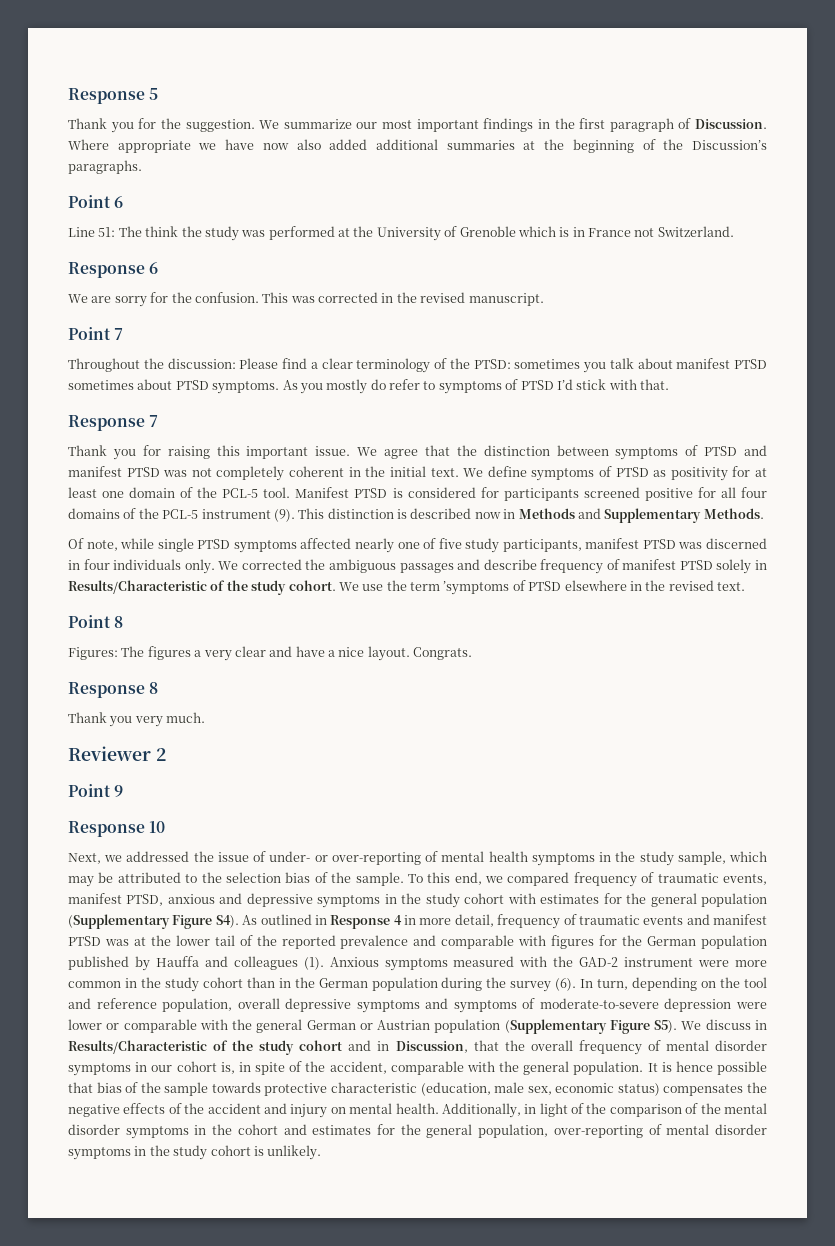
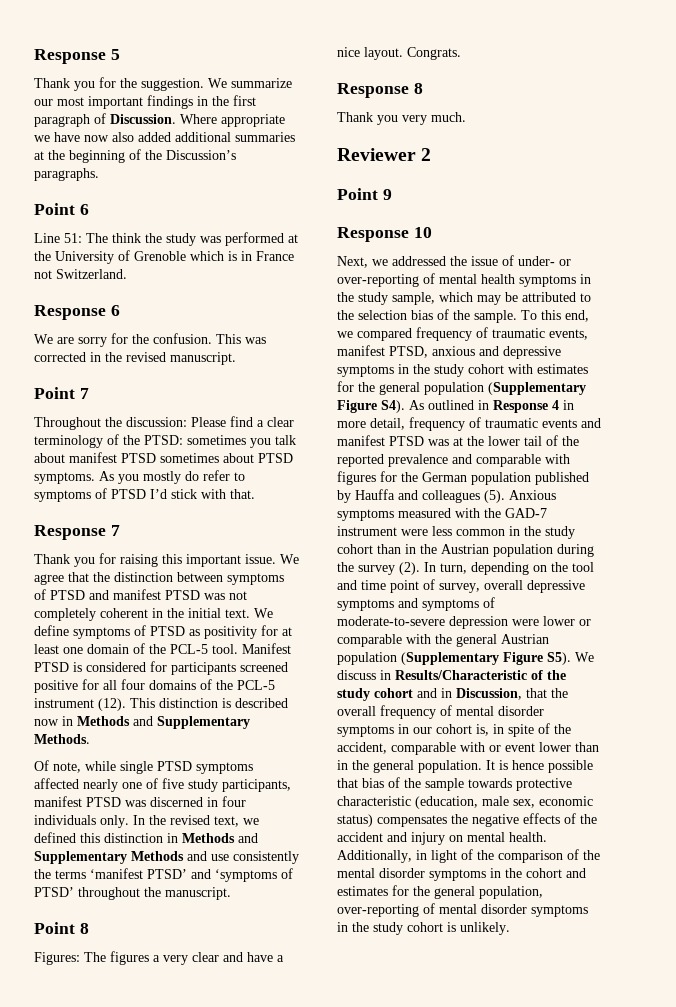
- Manifest PTSD is considered for participants screened positive for all four domains of the PCL-5 instrument (9).
+ Manifest PTSD is considered for participants screened positive for all four domains of the PCL-5 instrument (12).
- We corrected the ambiguous passages and describe frequency of manifest PTSD solely in Results/Characteristic of the study cohort. We use the term ’symptoms of PTSD elsewhere in the revised text.
+ In the revised text, we defined this distinction in Methods and Supplementary Methods and use consistently the terms ‘manifest PTSD’ and ‘symptoms of PTSD’ throughout the manuscript.
- To this end, we compared frequency of traumatic events, manifest PTSD, anxious and depressive symptoms in the study cohort with estimates for the general population (Supplementary Figure S4). As outlined in Response 4 in more detail, frequency of traumatic events and manifest PTSD was at the lower tail of the reported prevalence and comparable with figures for the German population published by Hauffa and colleagues (1).
+ To this end, we compared frequency of traumatic events, manifest PTSD, anxious and depressive symptoms in the study cohort with estimates for the general population (Supplementary Figure S4). As outlined in Response 4 in more detail, frequency of traumatic events and manifest PTSD was at the lower tail of the reported prevalence and comparable with figures for the German population published by Hauffa and colleagues (5).
- Anxious symptoms measured with the GAD-2 instrument were more common in the study cohort than in the German population during the survey (6).
+ Anxious symptoms measured with the GAD-7 instrument were less common in the study cohort than in the Austrian population during the survey (2).
- In turn, depending on the tool and reference population, overall depressive symptoms and symptoms of moderate-to-severe depression were lower or comparable with the general German or Austrian population (Supplementary Figure S5). We discuss in Results/Characteristic of the study cohort and in Discussion, that the overall frequency of mental disorder symptoms in our cohort is, in spite of the accident, comparable with the general population.
+ In turn, depending on the tool and time point of survey, overall depressive symptoms and symptoms of moderate-to-severe depression were lower or comparable with the general Austrian population (Supplementary Figure S5). We discuss in Results/Characteristic of the study cohort and in Discussion, that the overall frequency of mental disorder symptoms in our cohort is, in spite of the accident, comparable with or event lower than in the general population.

